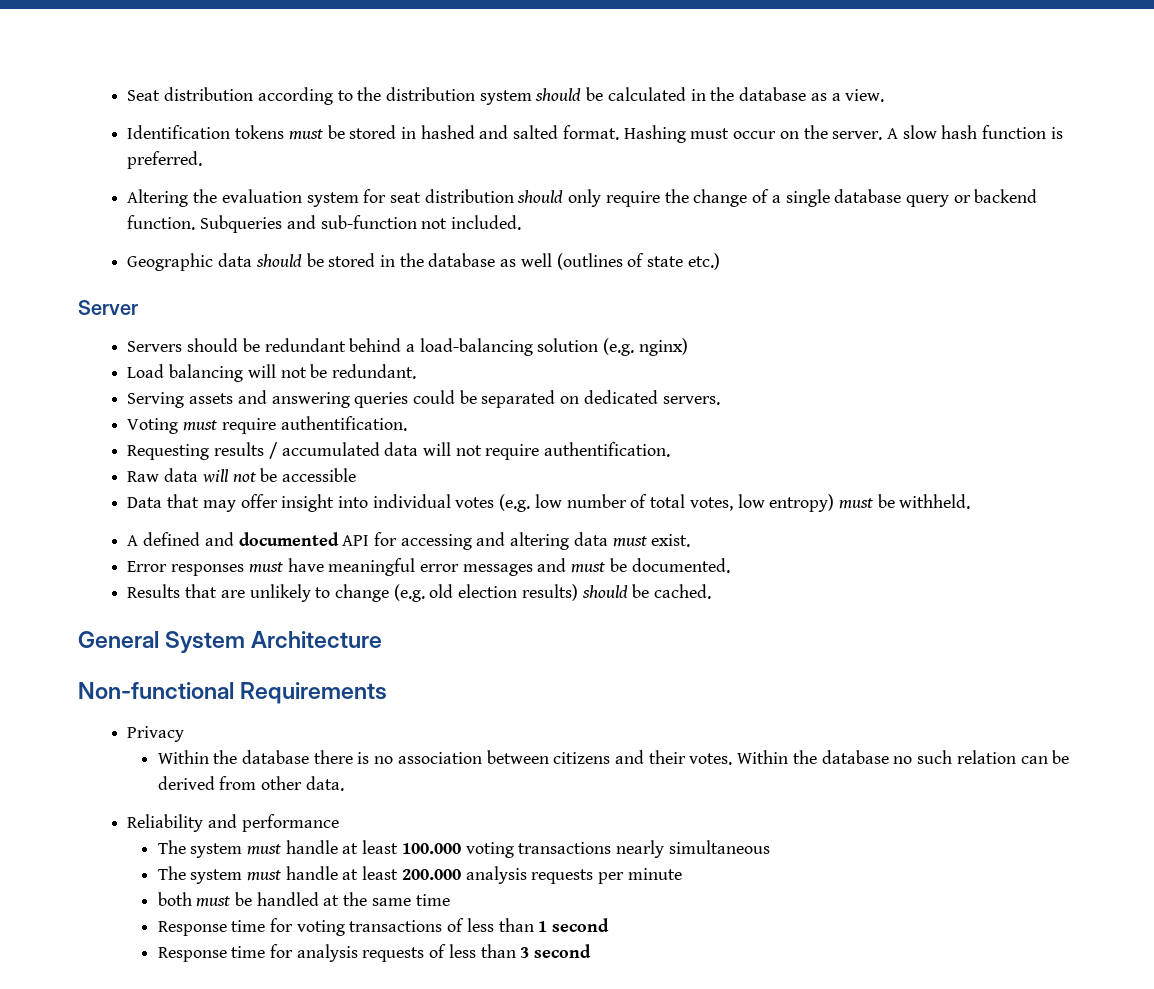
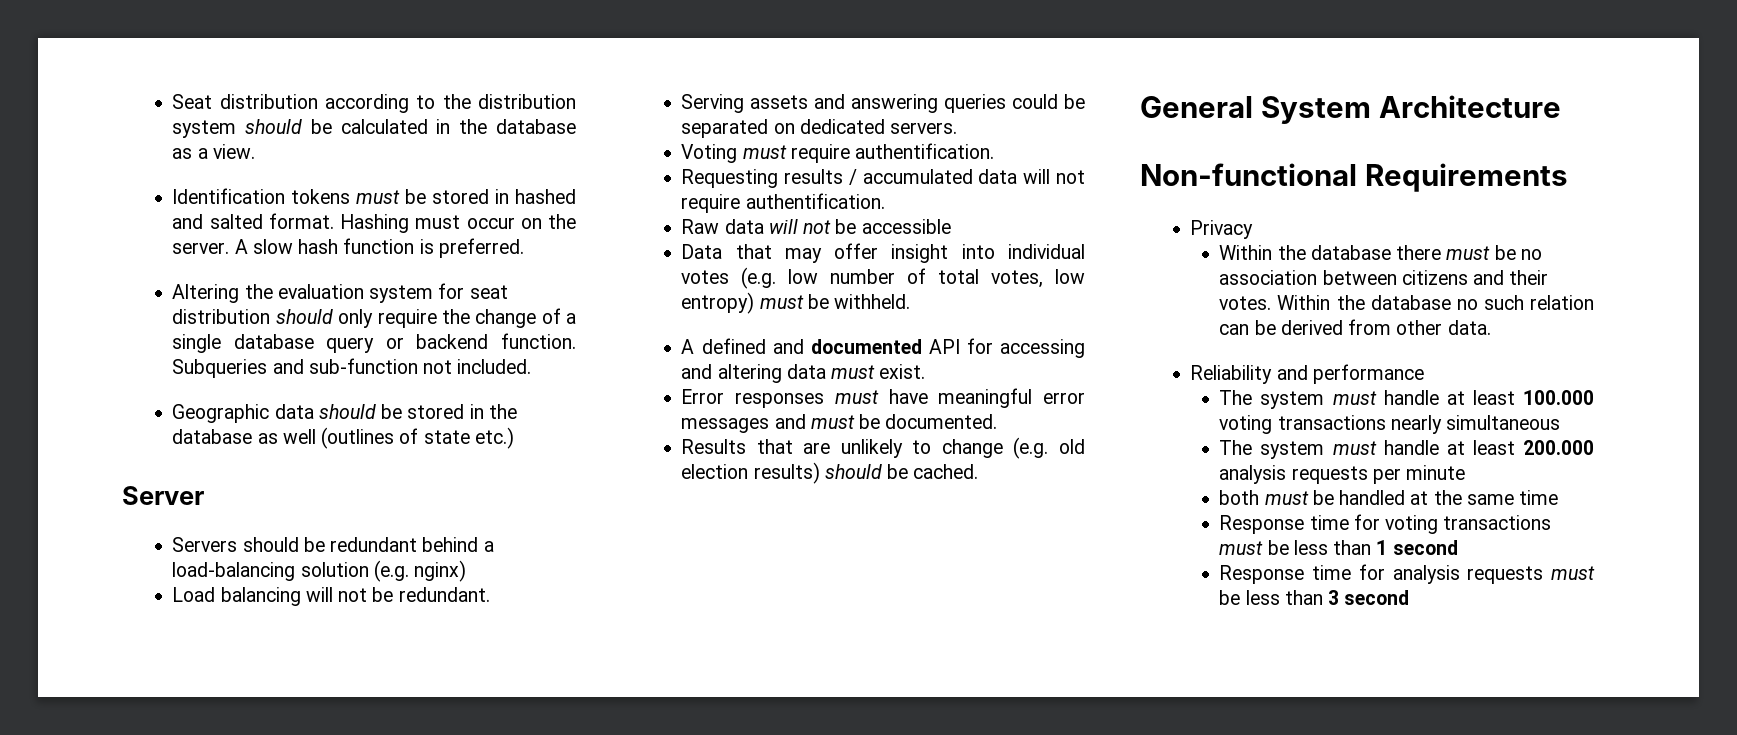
- Within the database there is no association between citizens and their votes.
+ Within the database there must be no association between citizens and their votes.
- Response time for voting transactions of less than 1 second
+ Response time for voting transactions must be less than 1 second
- Response time for analysis requests of less than 3 second
+ Response time for analysis requests must be less than 3 second

